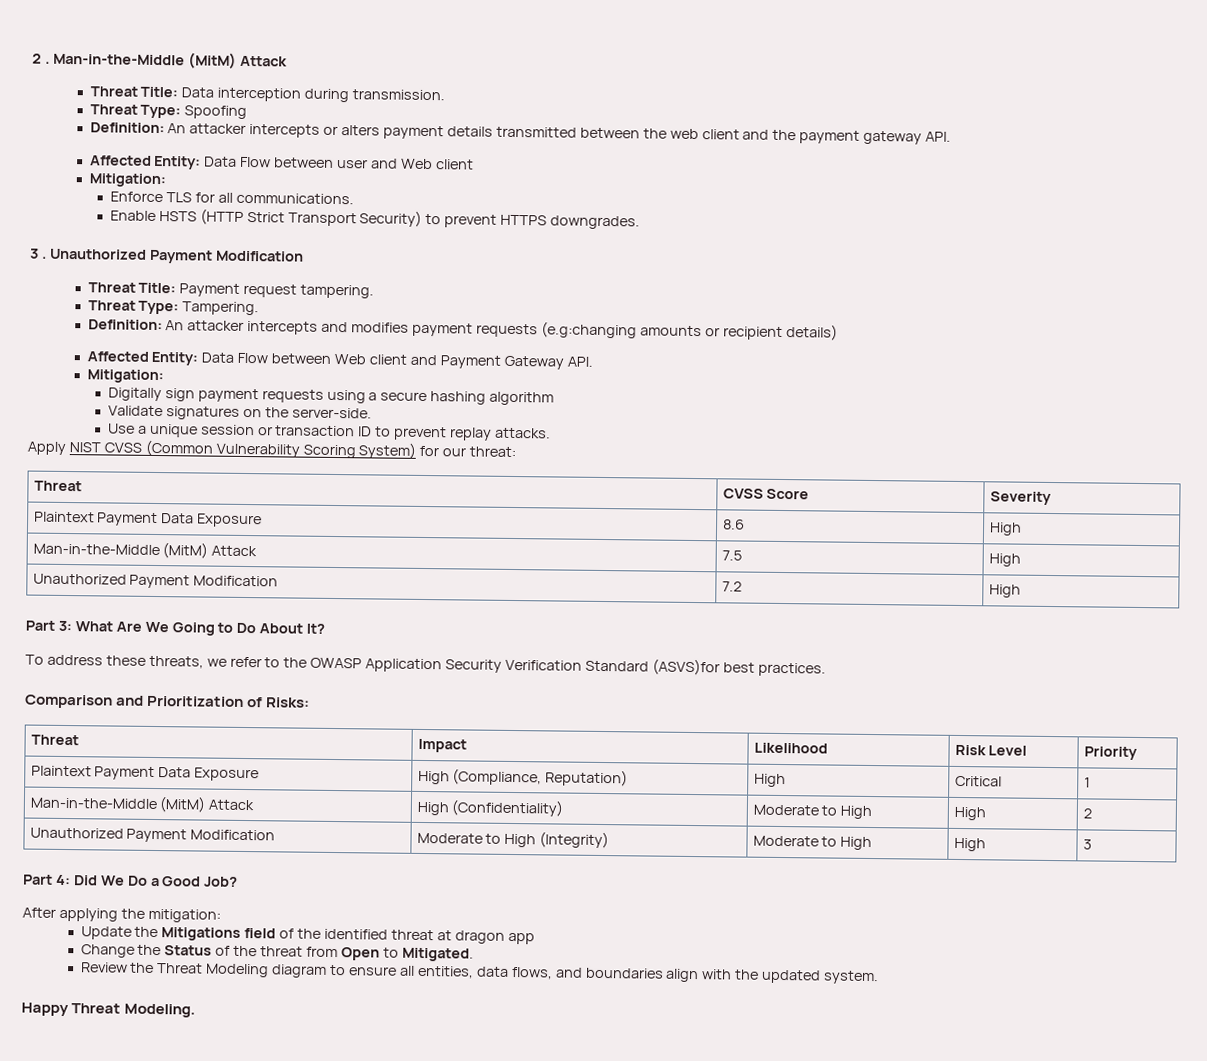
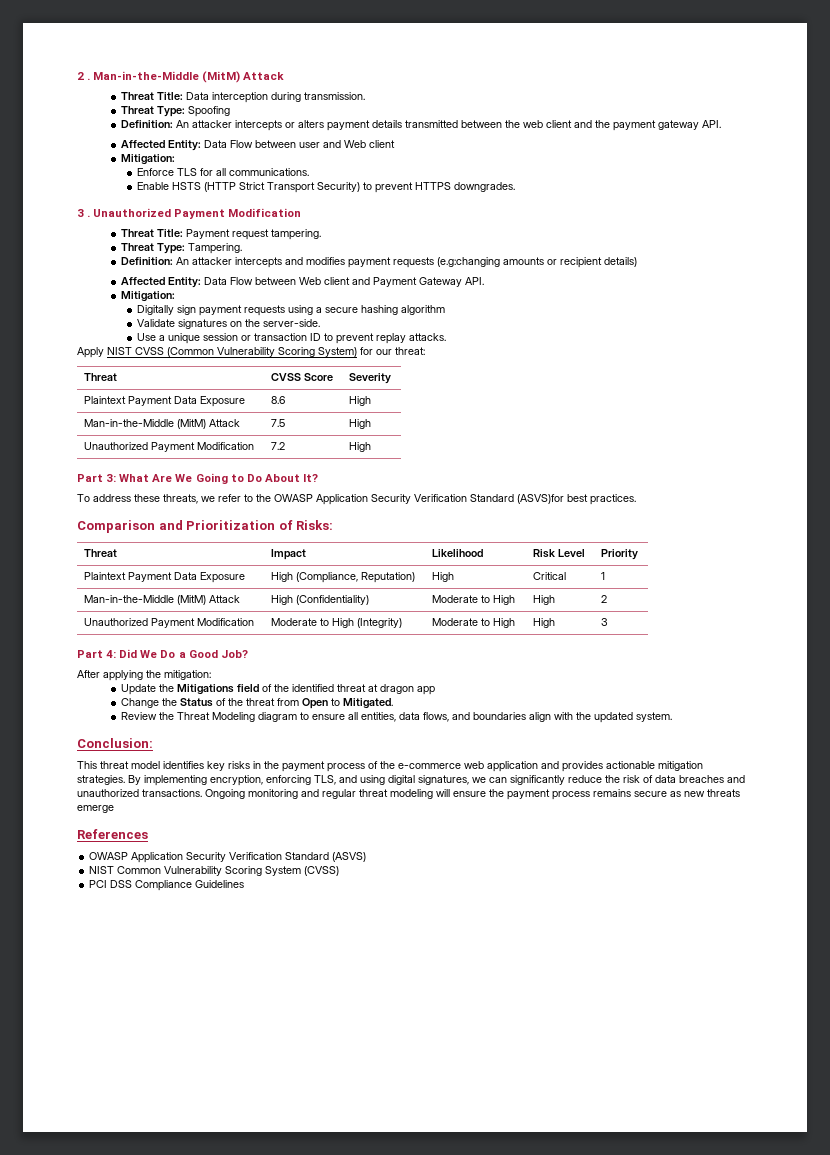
- Happy Threat Modeling.
+ Conclusion:
+ This threat model identifies key risks in the payment process of the e-commerce web application and provides actionable mitigation strategies. By implementing encryption, enforcing TLS, and using digital signatures, we can significantly reduce the risk of data breaches and unauthorized transactions. Ongoing monitoring and regular threat modeling will ensure the payment process remains secure as new threats emerge
+ References
+ OWASP Application Security Verification Standard (ASVS)
+ NIST Common Vulnerability Scoring System (CVSS)
+ PCI DSS Compliance Guidelines

